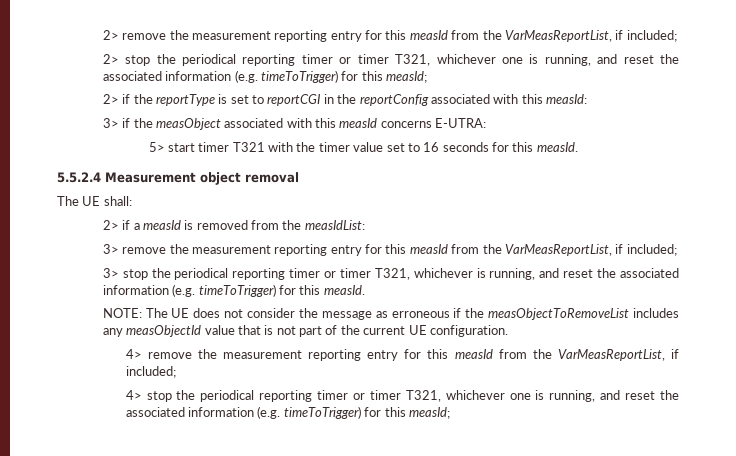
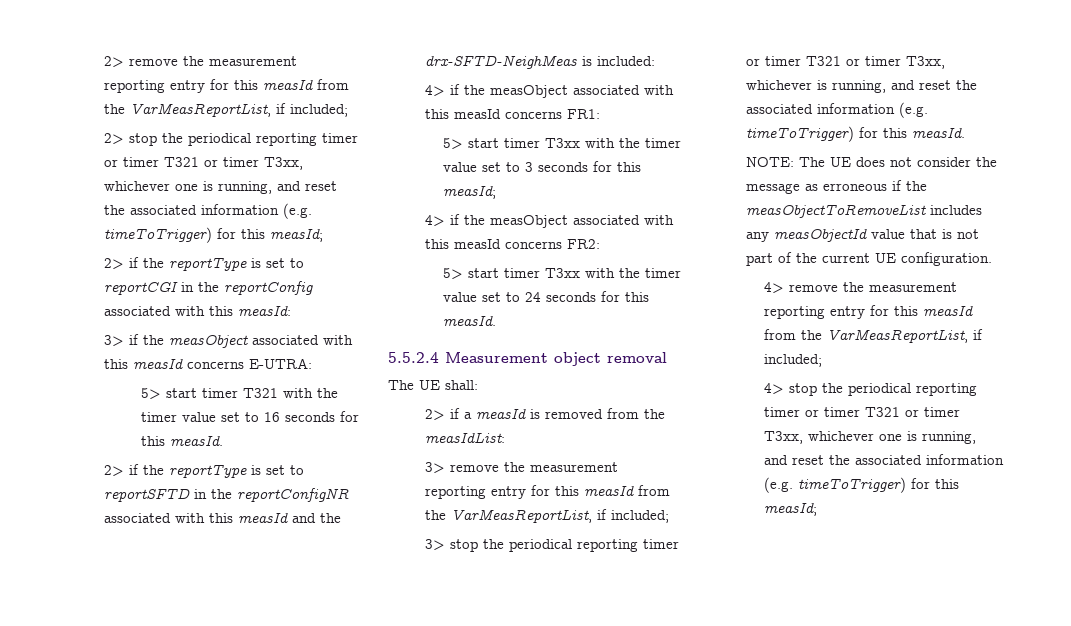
- 2> stop the periodical reporting timer or timer T321, whichever one is running, and reset the associated information (e.g. timeToTrigger) for this measId;
+ 2> stop the periodical reporting timer or timer T321 or timer T3xx, whichever one is running, and reset the associated information (e.g. timeToTrigger) for this measId;
+ 2> if the reportType is set to reportSFTD in the reportConfigNR associated with this measId and the drx-SFTD-NeighMeas is included:
+ 4> if the measObject associated with this measId concerns FR1:
+ 5> start timer T3xx with the timer value set to 3 seconds for this measId;
+ 4> if the measObject associated with this measId concerns FR2:
+ 5> start timer T3xx with the timer value set to 24 seconds for this measId.
- 3> stop the periodical reporting timer or timer T321, whichever is running, and reset the associated information (e.g. timeToTrigger) for this measId.
+ 3> stop the periodical reporting timer or timer T321 or timer T3xx, whichever is running, and reset the associated information (e.g. timeToTrigger) for this measId.
- 4> stop the periodical reporting timer or timer T321, whichever one is running, and reset the associated information (e.g. timeToTrigger) for this measId;
+ 4> stop the periodical reporting timer or timer T321 or timer T3xx, whichever one is running, and reset the associated information (e.g. timeToTrigger) for this measId;

